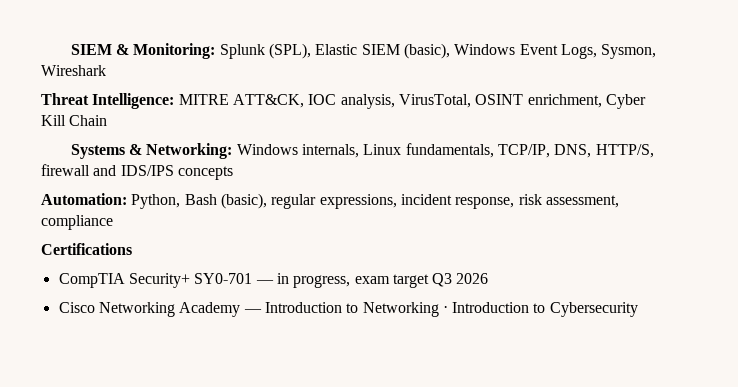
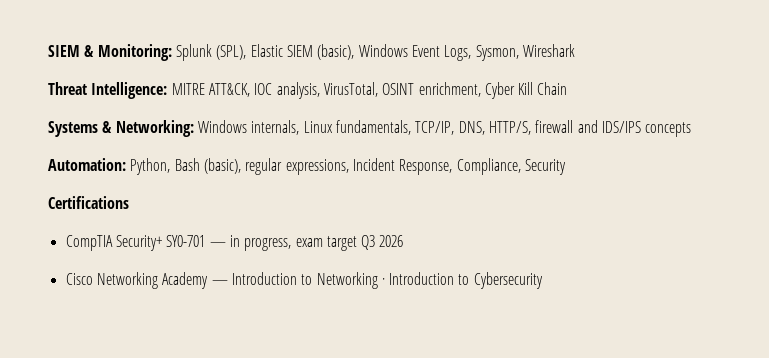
- Automation: Python, Bash (basic), regular expressions, incident response, risk assessment, compliance
+ Automation: Python, Bash (basic), regular expressions, Incident Response, Compliance, Security

